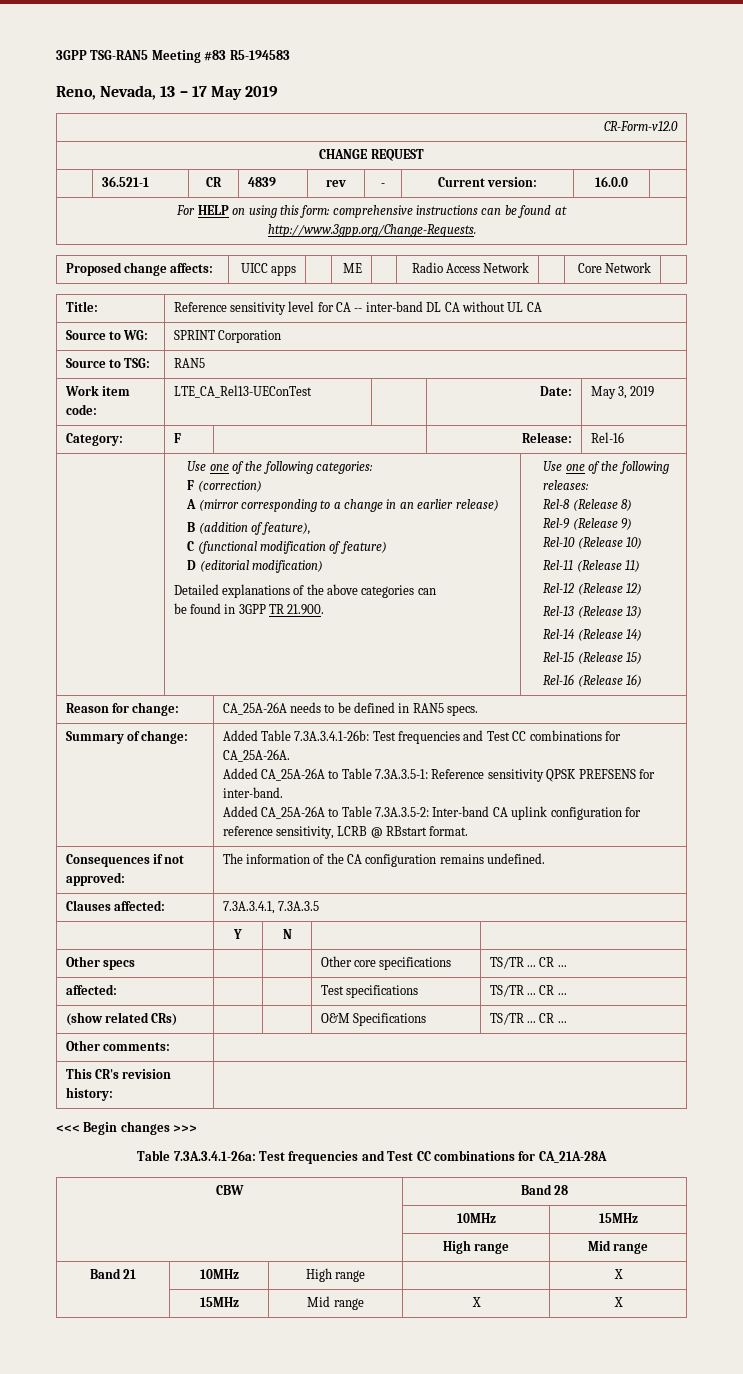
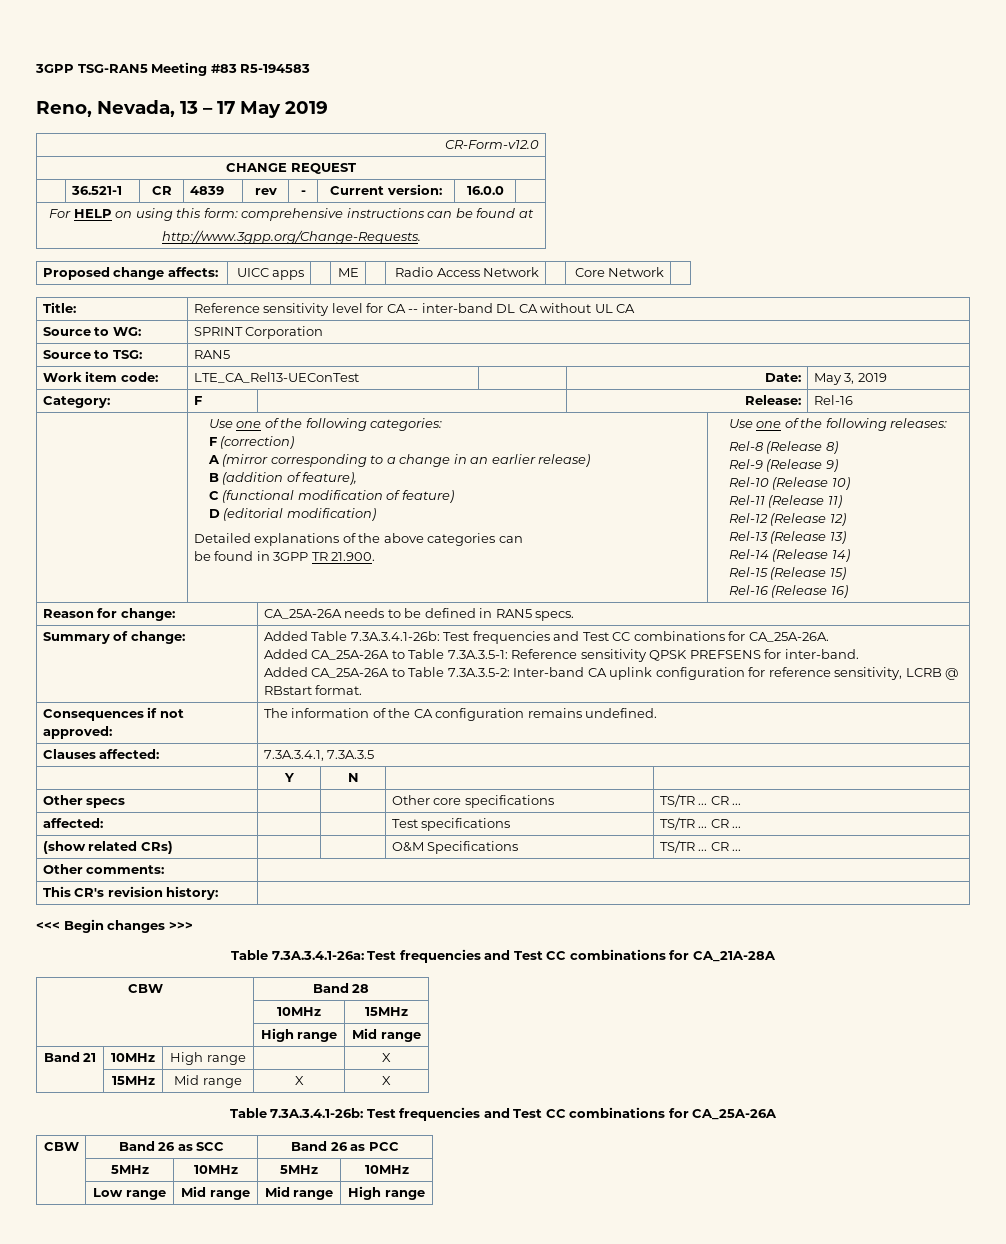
+ Table 7.3A.3.4.1-26b: Test frequencies and Test CC combinations for CA_25A-26A
+ CBW | Band 26 as SCC | Band 26 as PCC
+ | 5MHz | 10MHz | 5MHz | 10MHz
+ | Low range | Mid range | Mid range | High range

